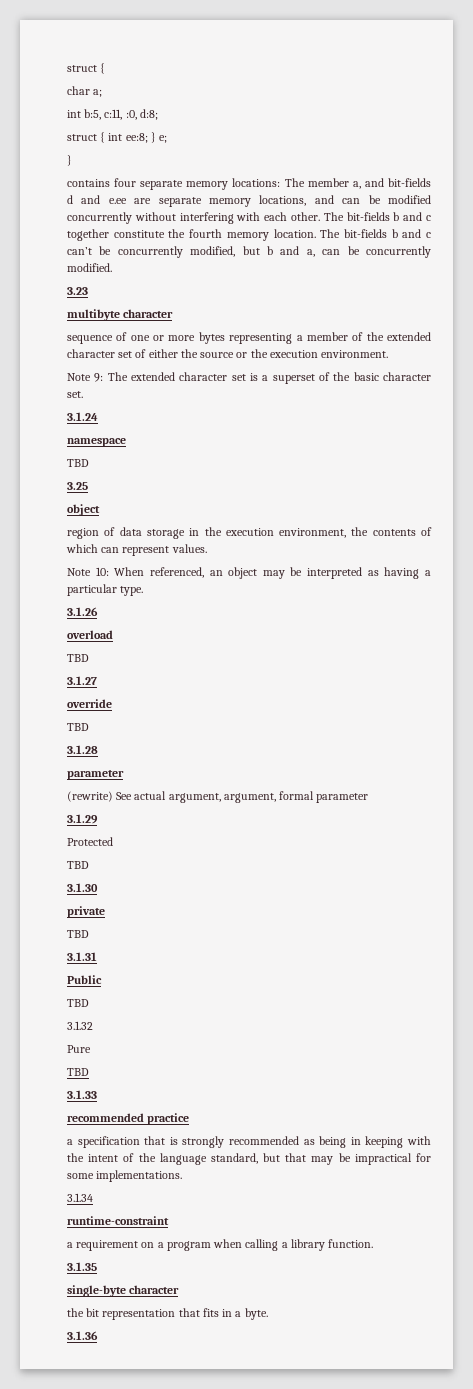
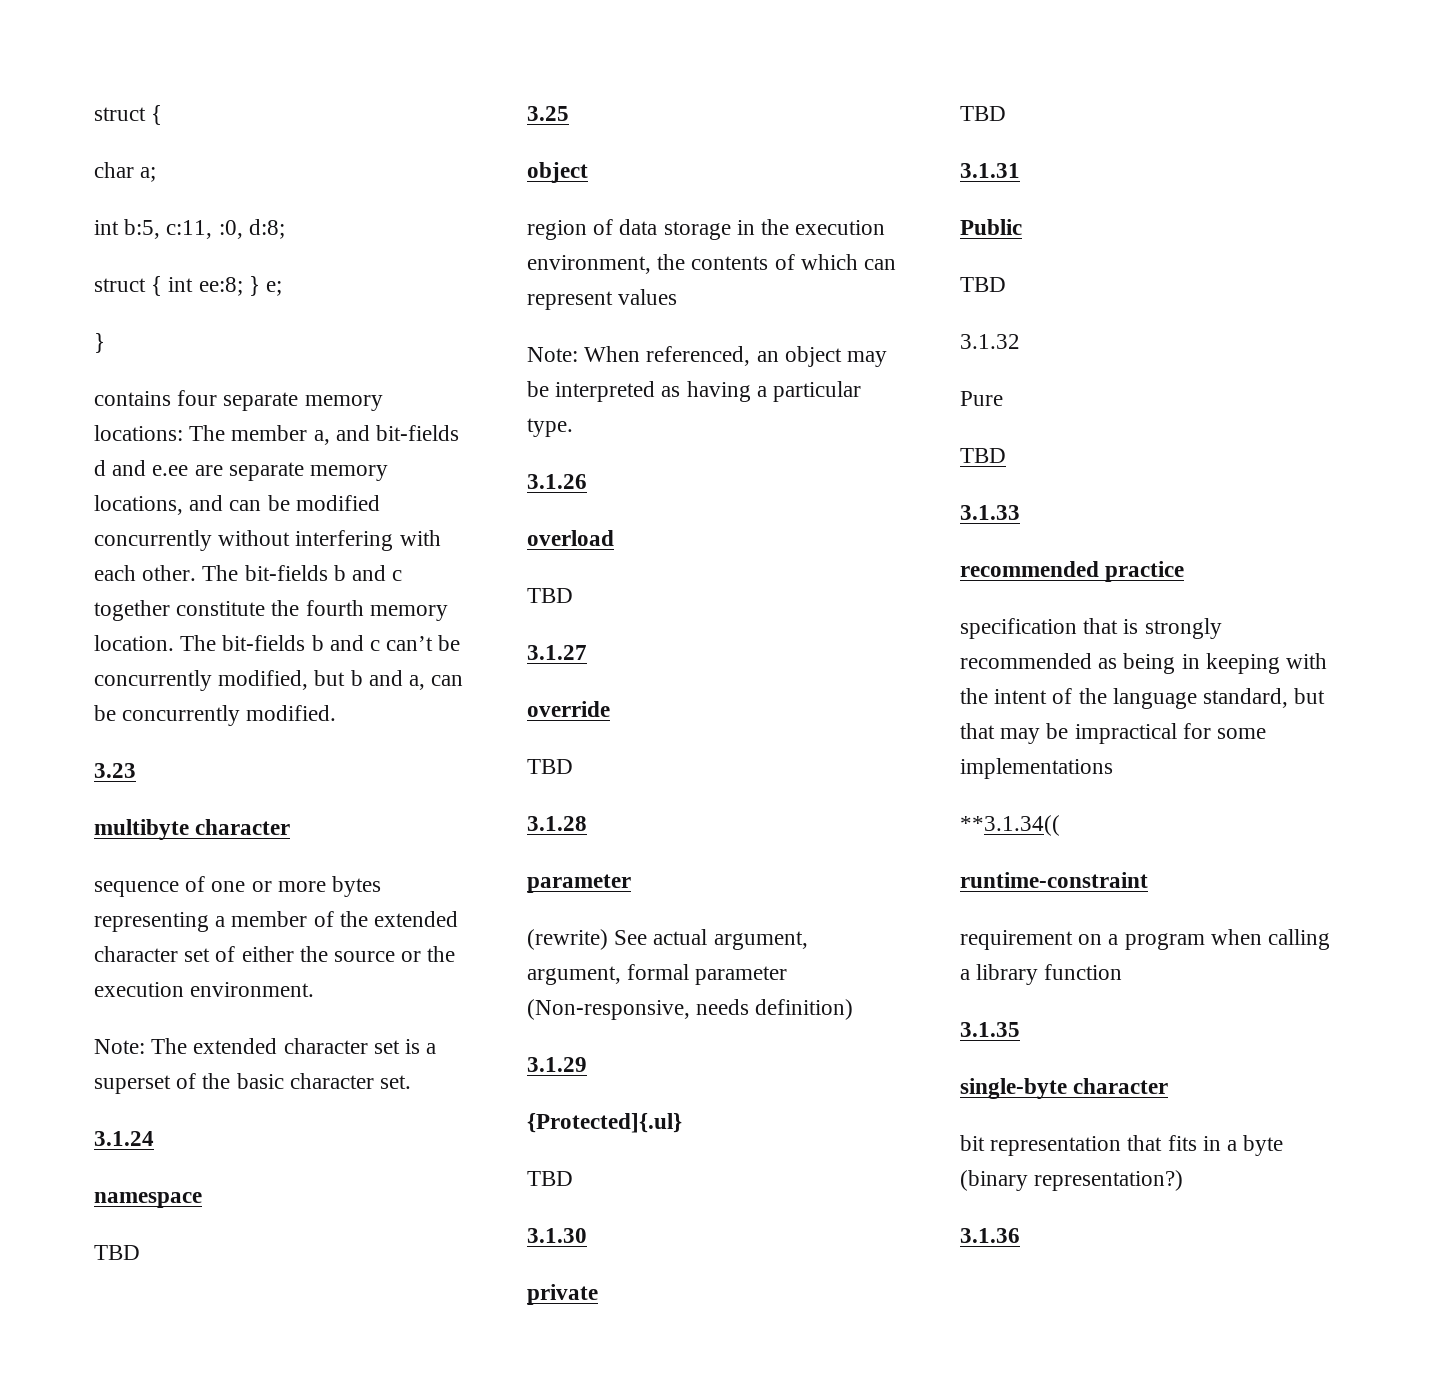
- Note 9: The extended character set is a superset of the basic character set.
+ Note: The extended character set is a superset of the basic character set.
- region of data storage in the execution environment, the contents of which can represent values.
- Note 10: When referenced, an object may be interpreted as having a particular type.
+ region of data storage in the execution environment, the contents of which can represent values
+ Note: When referenced, an object may be interpreted as having a particular type.
- (rewrite) See actual argument, argument, formal parameter
+ (rewrite) See actual argument, argument, formal parameter (Non-responsive, needs definition)
- Protected
+ {Protected]{.ul}
- a specification that is strongly recommended as being in keeping with the intent of the language standard, but that may be impractical for some implementations.
- 3.1.34
+ specification that is strongly recommended as being in keeping with the intent of the language standard, but that may be impractical for some implementations
+ **3.1.34((
- a requirement on a program when calling a library function.
+ requirement on a program when calling a library function
- the bit representation that fits in a byte.
+ bit representation that fits in a byte (binary representation?)

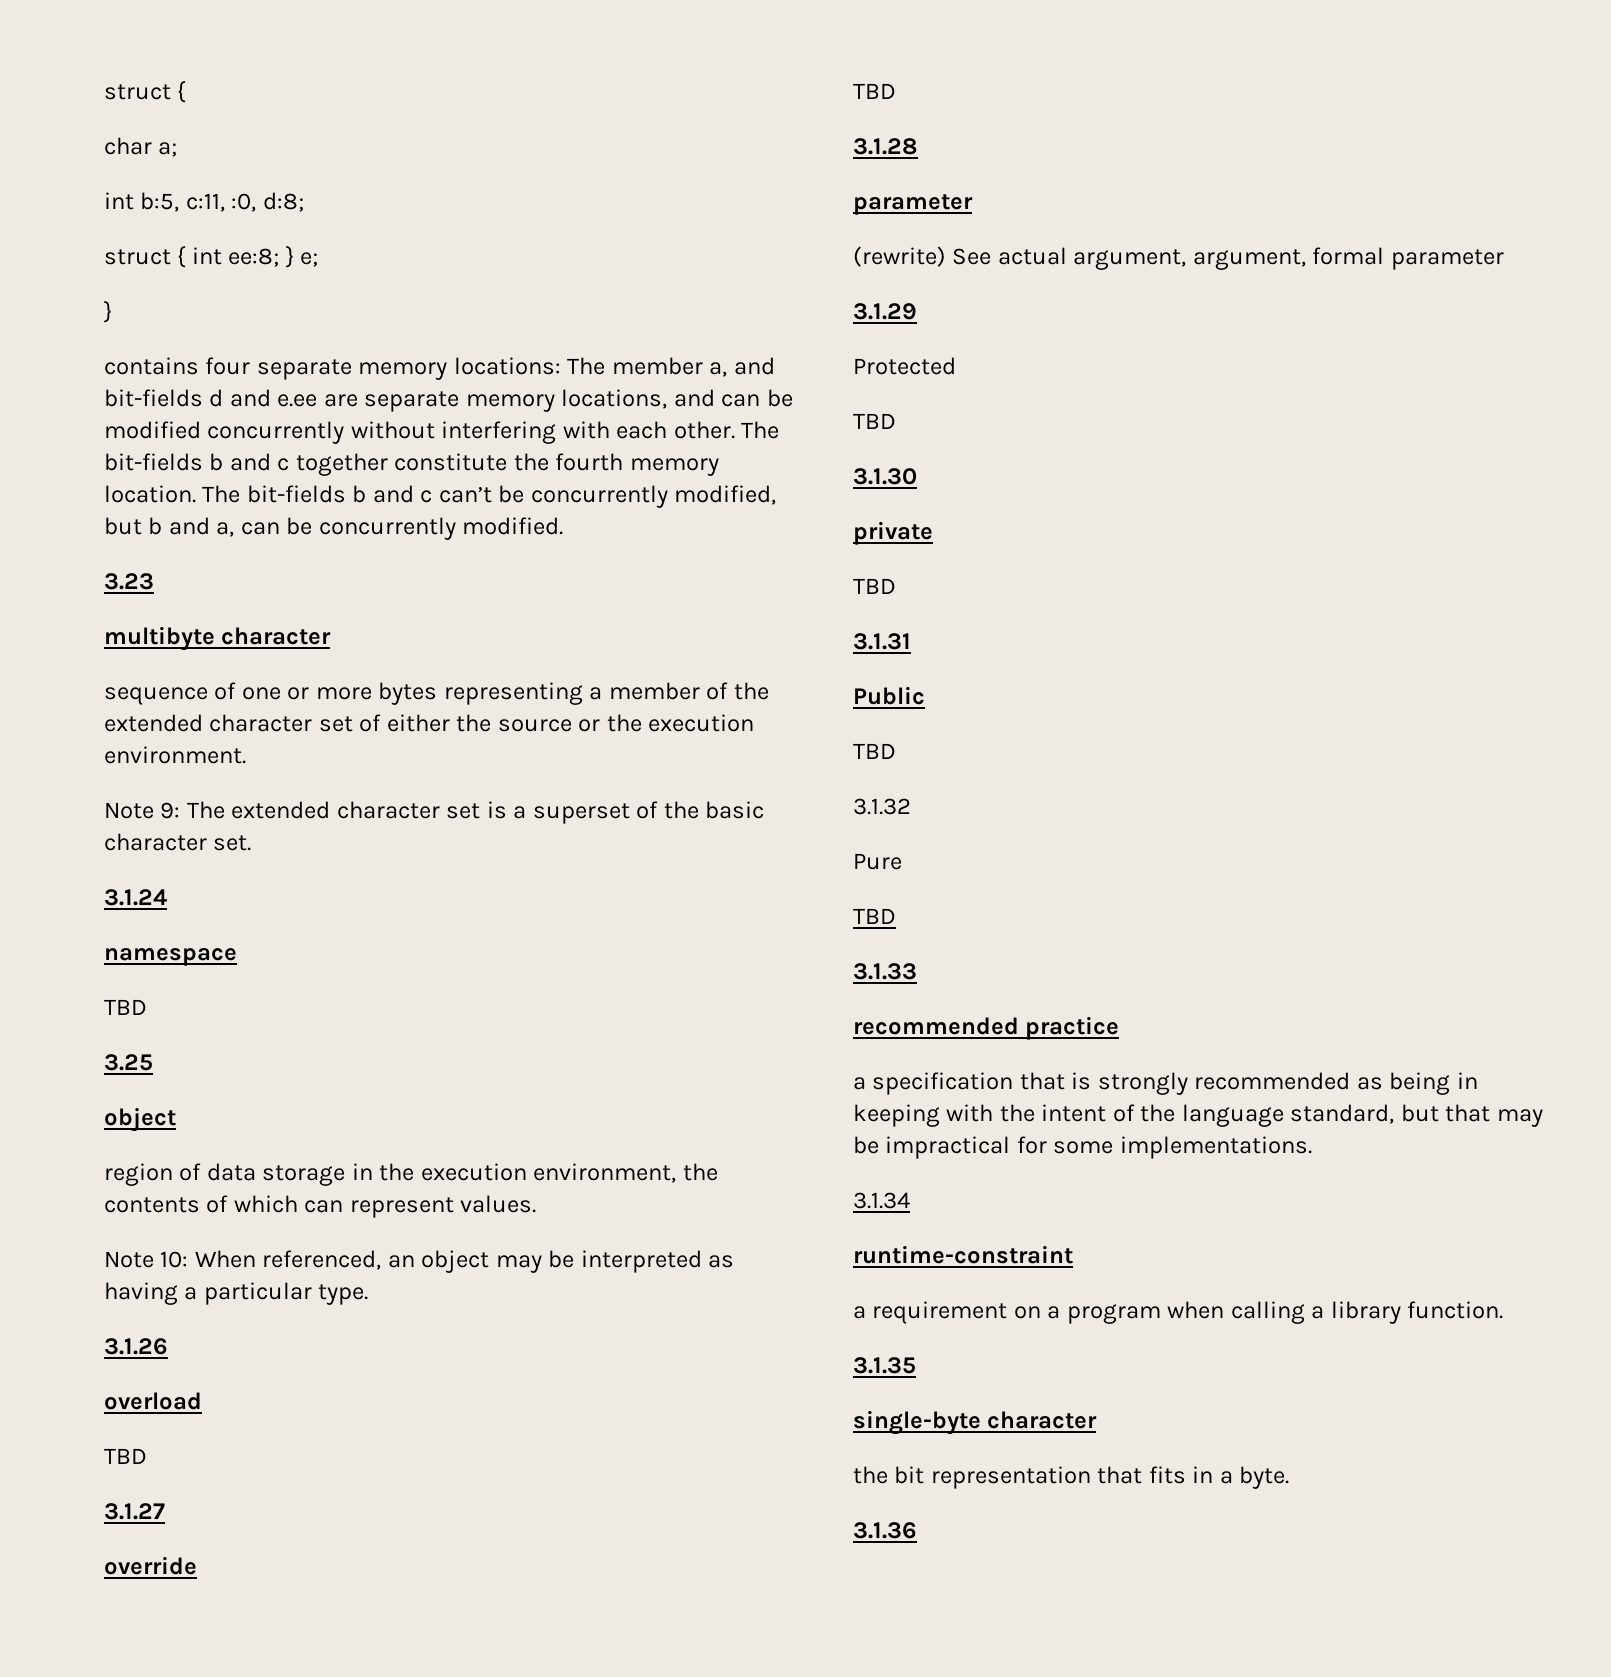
- Note: The extended character set is a superset of the basic character set.
+ Note 9: The extended character set is a superset of the basic character set.
- region of data storage in the execution environment, the contents of which can represent values
- Note: When referenced, an object may be interpreted as having a particular type.
+ region of data storage in the execution environment, the contents of which can represent values.
+ Note 10: When referenced, an object may be interpreted as having a particular type.
- (rewrite) See actual argument, argument, formal parameter (Non-responsive, needs definition)
+ (rewrite) See actual argument, argument, formal parameter
- {Protected]{.ul}
+ Protected
- specification that is strongly recommended as being in keeping with the intent of the language standard, but that may be impractical for some implementations
- **3.1.34((
+ a specification that is strongly recommended as being in keeping with the intent of the language standard, but that may be impractical for some implementations.
+ 3.1.34
- requirement on a program when calling a library function
+ a requirement on a program when calling a library function.
- bit representation that fits in a byte (binary representation?)
+ the bit representation that fits in a byte.

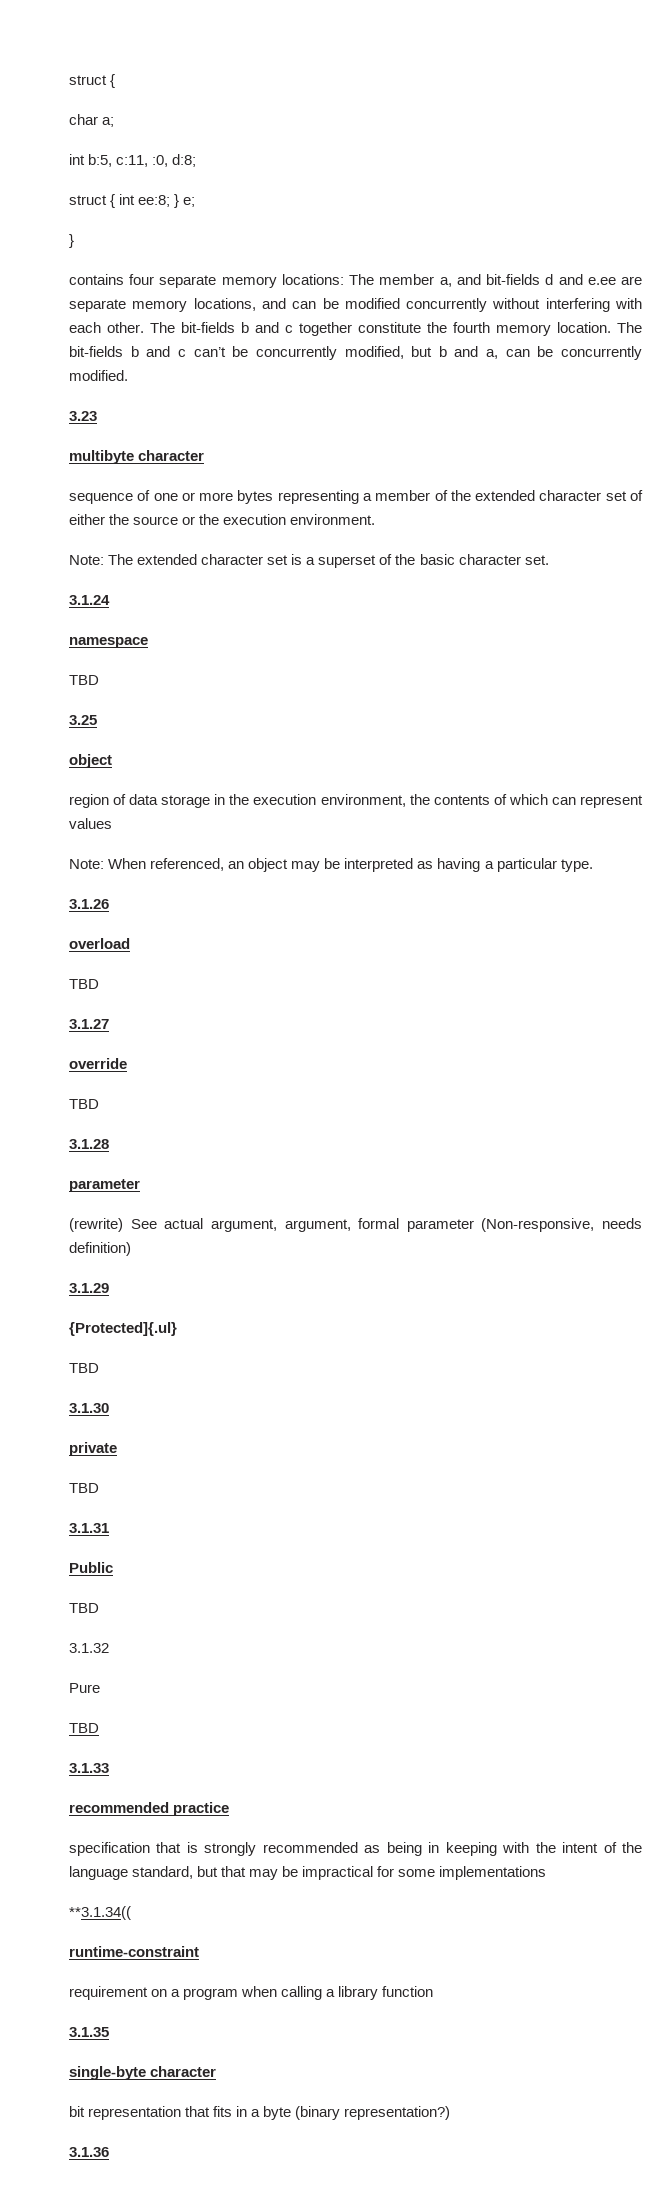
- Note 9: The extended character set is a superset of the basic character set.
+ Note: The extended character set is a superset of the basic character set.
- region of data storage in the execution environment, the contents of which can represent values.
- Note 10: When referenced, an object may be interpreted as having a particular type.
+ region of data storage in the execution environment, the contents of which can represent values
+ Note: When referenced, an object may be interpreted as having a particular type.
- (rewrite) See actual argument, argument, formal parameter
+ (rewrite) See actual argument, argument, formal parameter (Non-responsive, needs definition)
- Protected
+ {Protected]{.ul}
- a specification that is strongly recommended as being in keeping with the intent of the language standard, but that may be impractical for some implementations.
- 3.1.34
+ specification that is strongly recommended as being in keeping with the intent of the language standard, but that may be impractical for some implementations
+ **3.1.34((
- a requirement on a program when calling a library function.
+ requirement on a program when calling a library function
- the bit representation that fits in a byte.
+ bit representation that fits in a byte (binary representation?)

